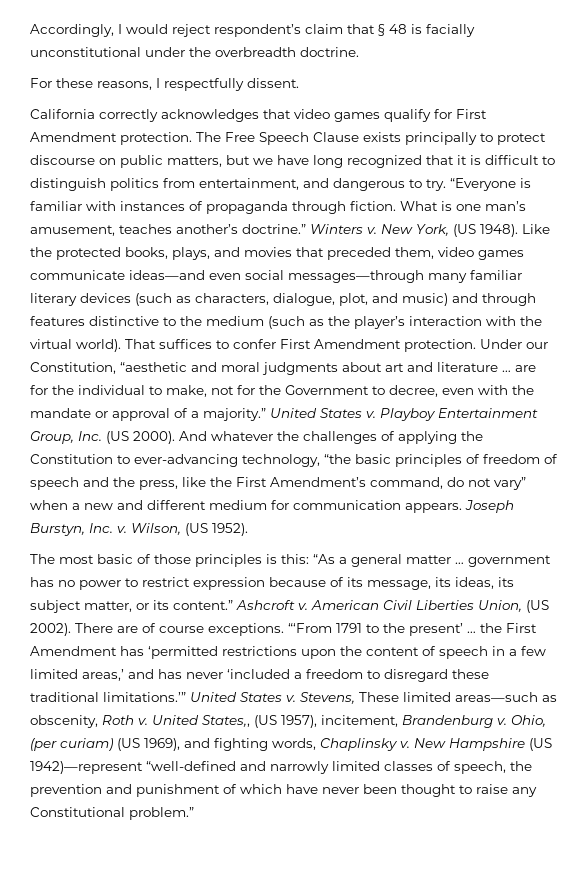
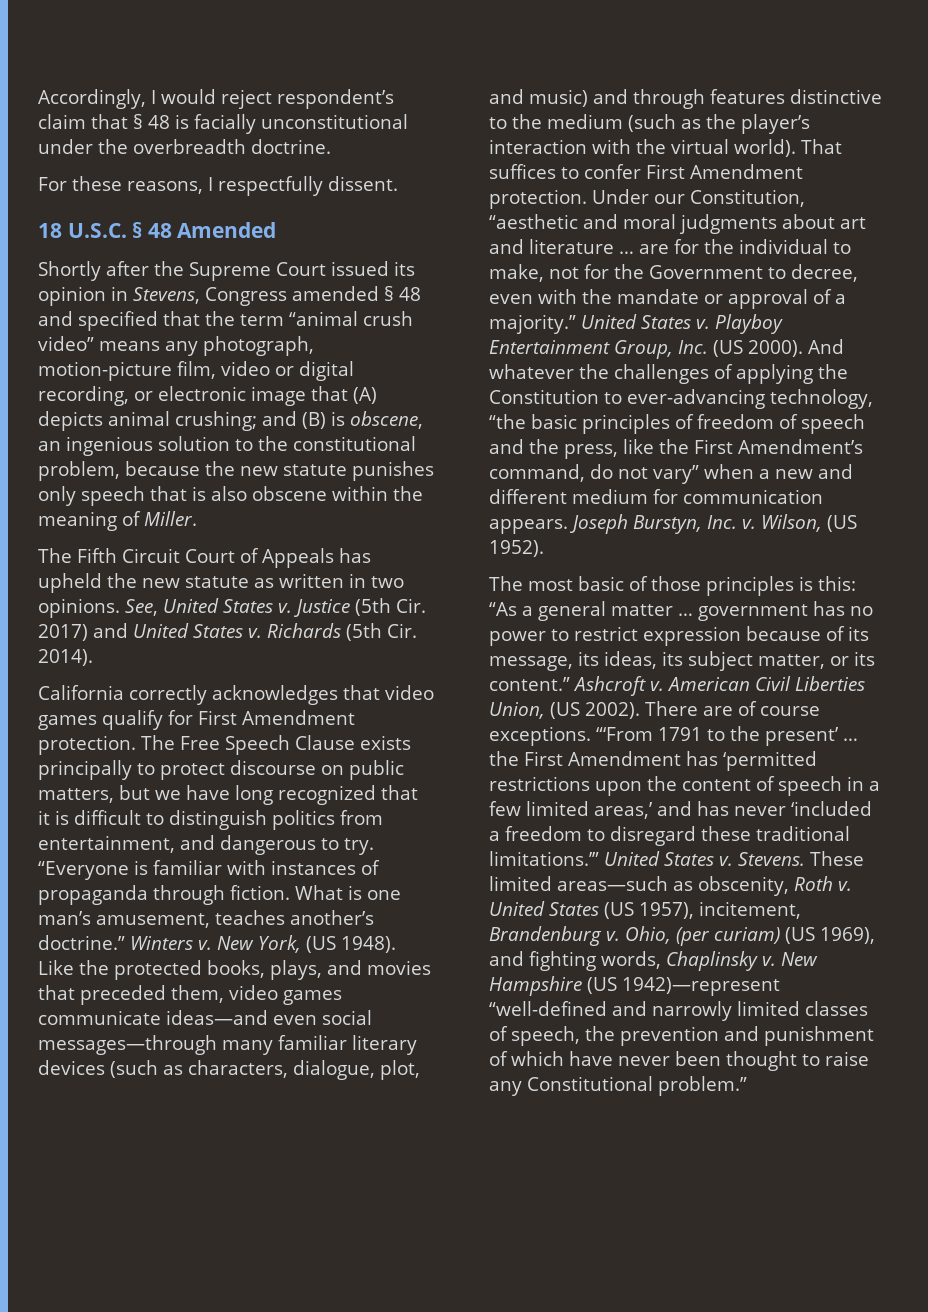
+ 18 U.S.C. § 48 Amended
+ Shortly after the Supreme Court issued its opinion in Stevens, Congress amended § 48 and specified that the term “animal crush video” means any photograph, motion-picture film, video or digital recording, or electronic image that (A) depicts animal crushing; and (B) is obscene, an ingenious solution to the constitutional problem, because the new statute punishes only speech that is also obscene within the meaning of Miller.
+ The Fifth Circuit Court of Appeals has upheld the new statute as written in two opinions. See, United States v. Justice (5th Cir. 2017) and United States v. Richards (5th Cir. 2014).
- Stevens, These limited areas—such as obscenity, Roth v.
+ Stevens. These limited areas—such as obscenity, Roth v.
- United States,, (US 1957), incitement, Brandenburg v.
+ United States (US 1957), incitement, Brandenburg v.

